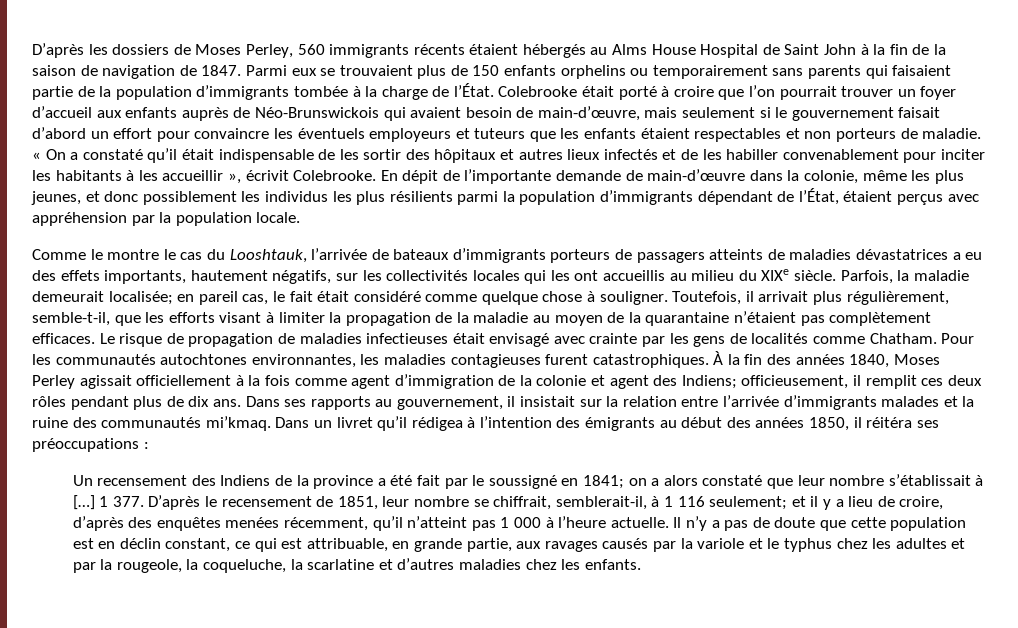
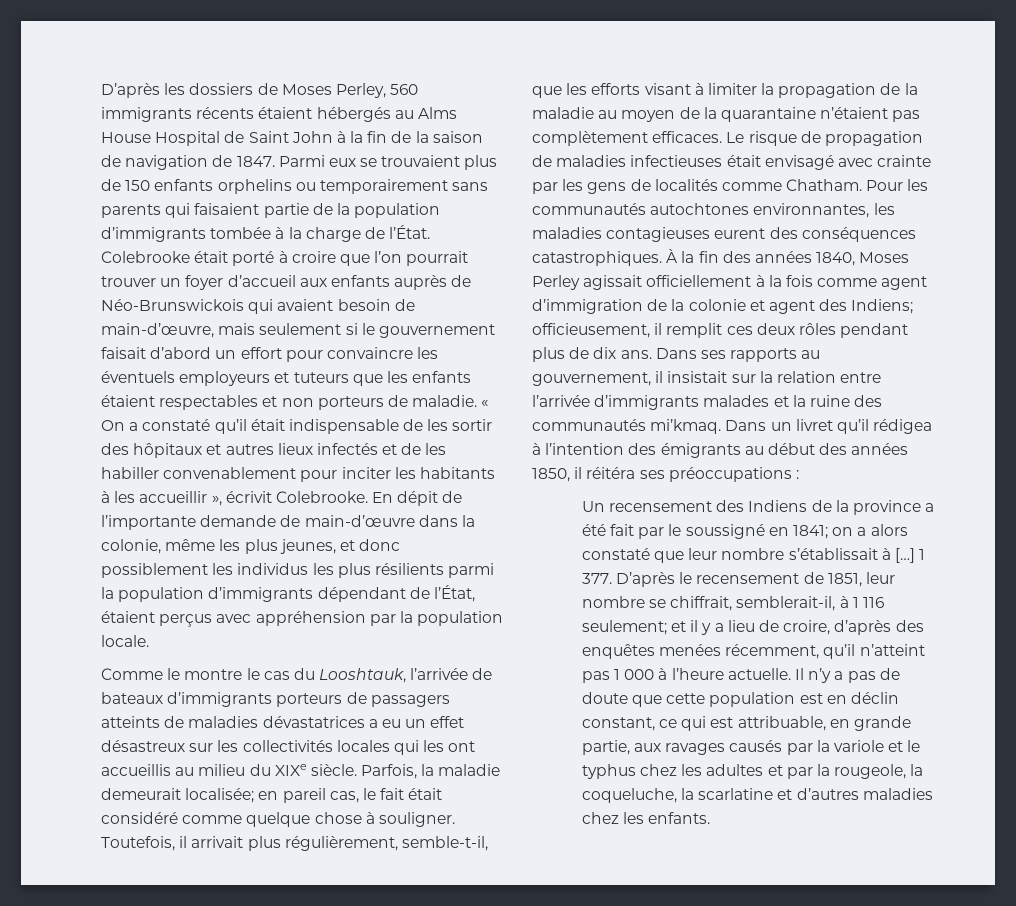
- Comme le montre le cas du Looshtauk, l’arrivée de bateaux d’immigrants porteurs de passagers atteints de maladies dévastatrices a eu des effets importants, hautement négatifs, sur les collectivités locales qui les ont accueillis au milieu du XIXe siècle.
+ Comme le montre le cas du Looshtauk, l’arrivée de bateaux d’immigrants porteurs de passagers atteints de maladies dévastatrices a eu un effet désastreux sur les collectivités locales qui les ont accueillis au milieu du XIXe siècle.
- Pour les communautés autochtones environnantes, les maladies contagieuses furent catastrophiques.
+ Pour les communautés autochtones environnantes, les maladies contagieuses eurent des conséquences catastrophiques.

